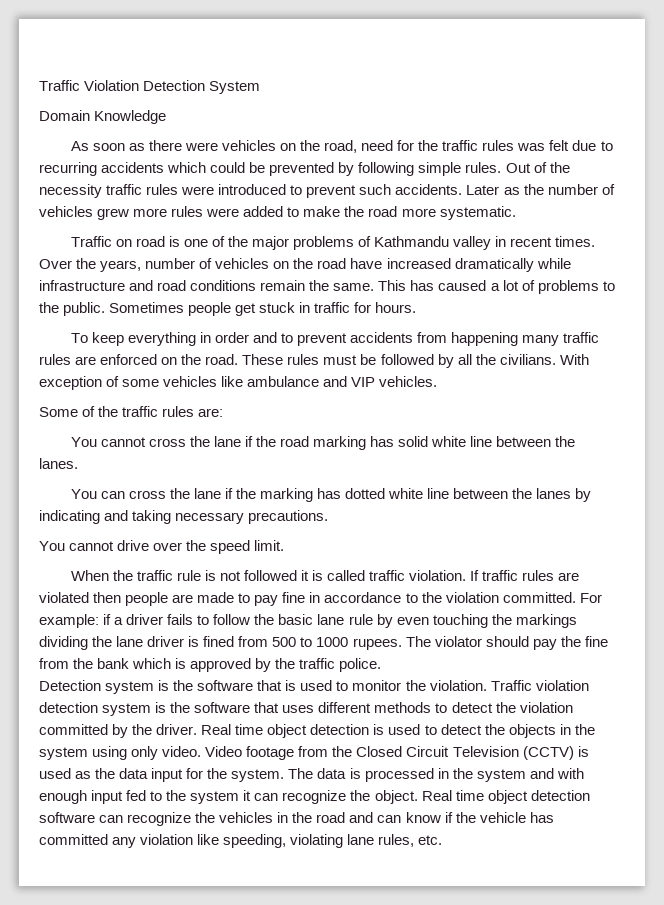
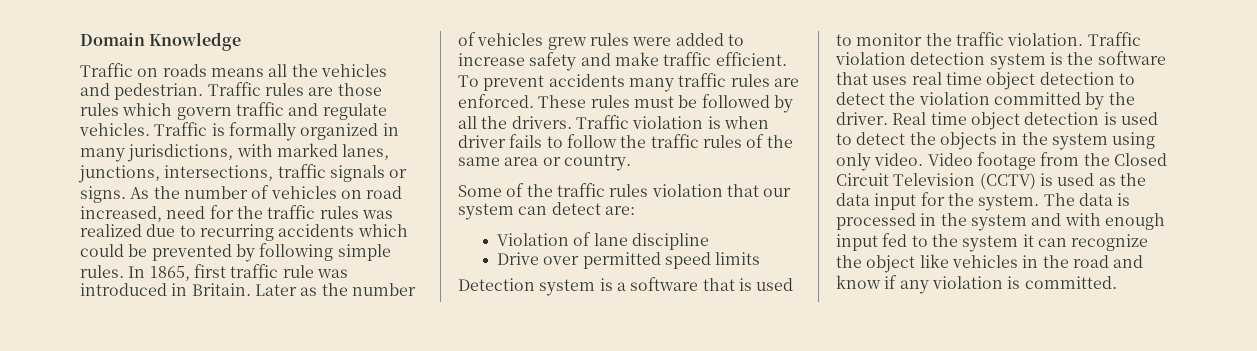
- Traffic Violation Detection System
  Domain Knowledge
- As soon as there were vehicles on the road, need for the traffic rules was felt due to recurring accidents which could be prevented by following simple rules.
+ Traffic on roads means all the vehicles and pedestrian. Traffic rules are those rules which govern traffic and regulate vehicles. Traffic is formally organized in many jurisdictions, with marked lanes, junctions, intersections, traffic signals or signs. As the number of vehicles on road increased, need for the traffic rules was realized due to recurring accidents which could be prevented by following simple rules.
- Out of the necessity traffic rules were introduced to prevent such accidents.
+ In 1865, first traffic rule was introduced in Britain.
- Later as the number of vehicles grew more rules were added to make the road more systematic.
- Traffic on road is one of the major problems of Kathmandu valley in recent times. Over the years, number of vehicles on the road have increased dramatically while infrastructure and road conditions remain the same. This has caused a lot of problems to the public. Sometimes people get stuck in traffic for hours.
- To keep everything in order and to prevent accidents from happening many traffic rules are enforced on the road.
+ Later as the number of vehicles grew rules were added to increase safety and make traffic efficient. To prevent accidents many traffic rules are enforced.
- These rules must be followed by all the civilians. With exception of some vehicles like ambulance and VIP vehicles.
+ These rules must be followed by all the drivers. Traffic violation is when driver fails to follow the traffic rules of the same area or country.
- Some of the traffic rules are:
- You cannot cross the lane if the road marking has solid white line between the lanes.
- You can cross the lane if the marking has dotted white line between the lanes by indicating and taking necessary precautions.
- You cannot drive over the speed limit.
- When the traffic rule is not followed it is called traffic violation. If traffic rules are violated then people are made to pay fine in accordance to the violation committed. For example: if a driver fails to follow the basic lane rule by even touching the markings dividing the lane driver is fined from 500 to 1000 rupees. The violator should pay the fine from the bank which is approved by the traffic police.
+ Some of the traffic rules violation that our system can detect are:
+ Violation of lane discipline
+ Drive over permitted speed limits
- Detection system is the software that is used to monitor the violation.
+ Detection system is a software that is used to monitor the traffic violation.
- Traffic violation detection system is the software that uses different methods to detect the violation committed by the driver.
+ Traffic violation detection system is the software that uses real time object detection to detect the violation committed by the driver.
- The data is processed in the system and with enough input fed to the system it can recognize the object. Real time object detection software can recognize the vehicles in the road and can know if the vehicle has committed any violation like speeding, violating lane rules, etc.
+ The data is processed in the system and with enough input fed to the system it can recognize the object like vehicles in the road and know if any violation is committed.

